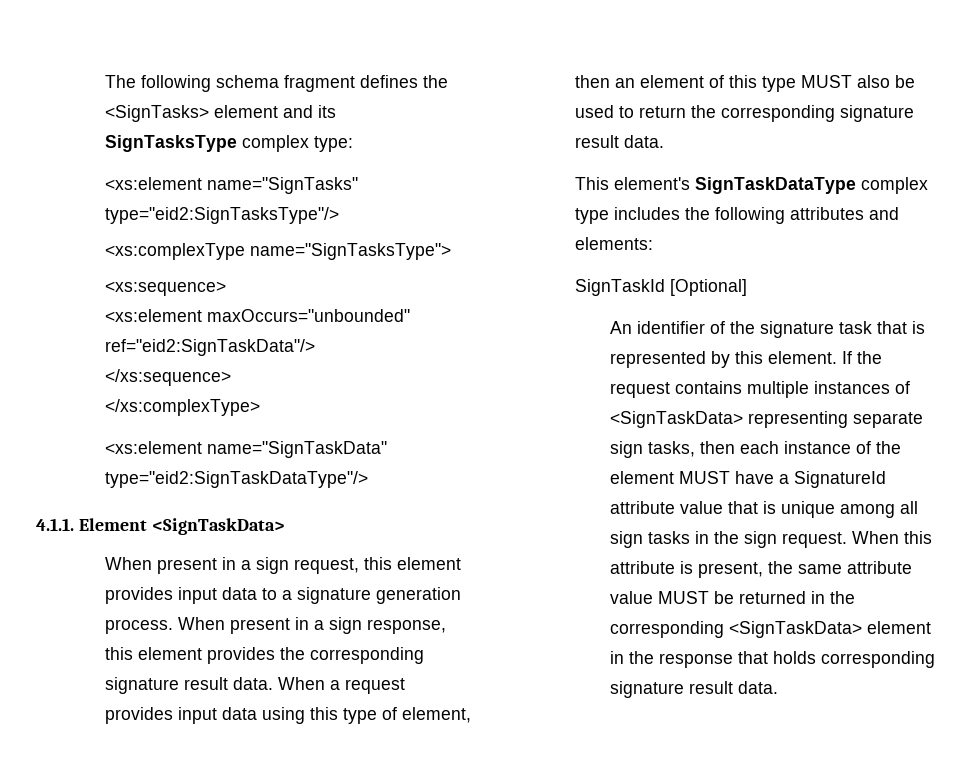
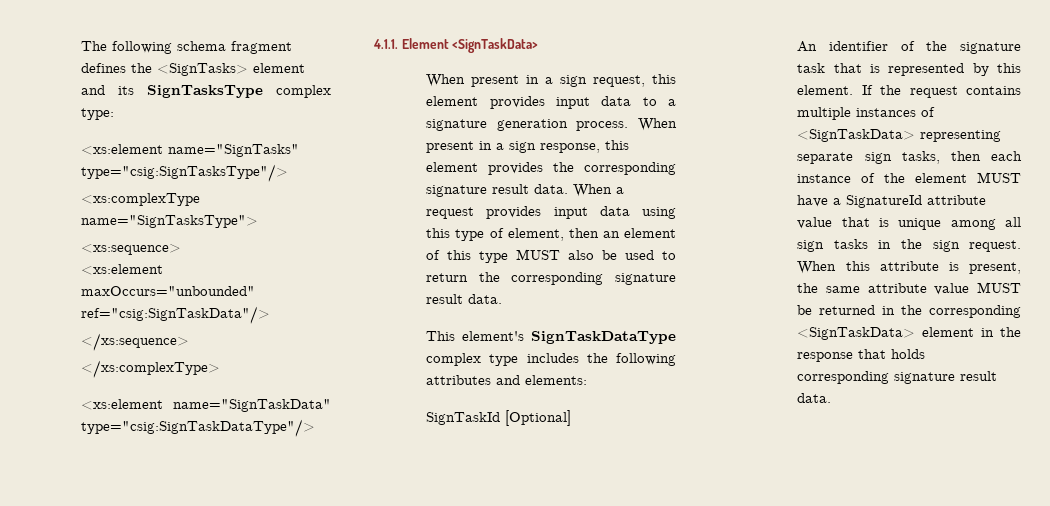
- <xs:element name="SignTasks" type="eid2:SignTasksType"/>
+ <xs:element name="SignTasks" type="csig:SignTasksType"/>
- <xs:element maxOccurs="unbounded" ref="eid2:SignTaskData"/>
+ <xs:element maxOccurs="unbounded" ref="csig:SignTaskData"/>
- <xs:element name="SignTaskData" type="eid2:SignTaskDataType"/>
+ <xs:element name="SignTaskData" type="csig:SignTaskDataType"/>

